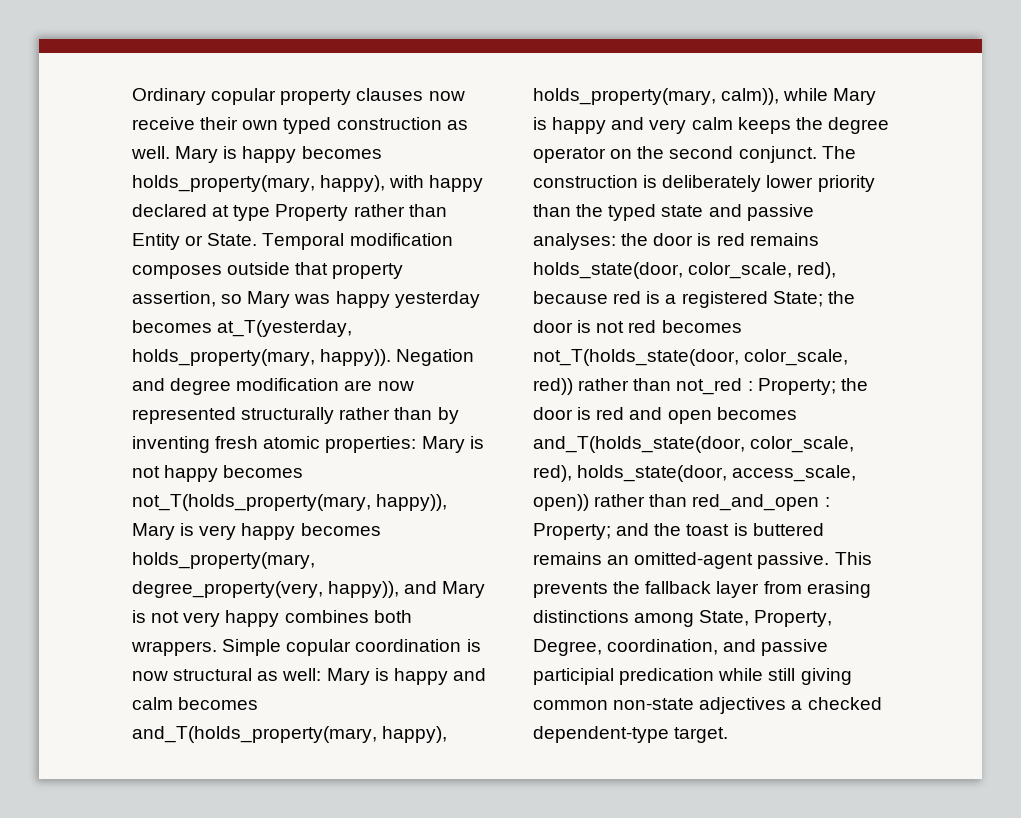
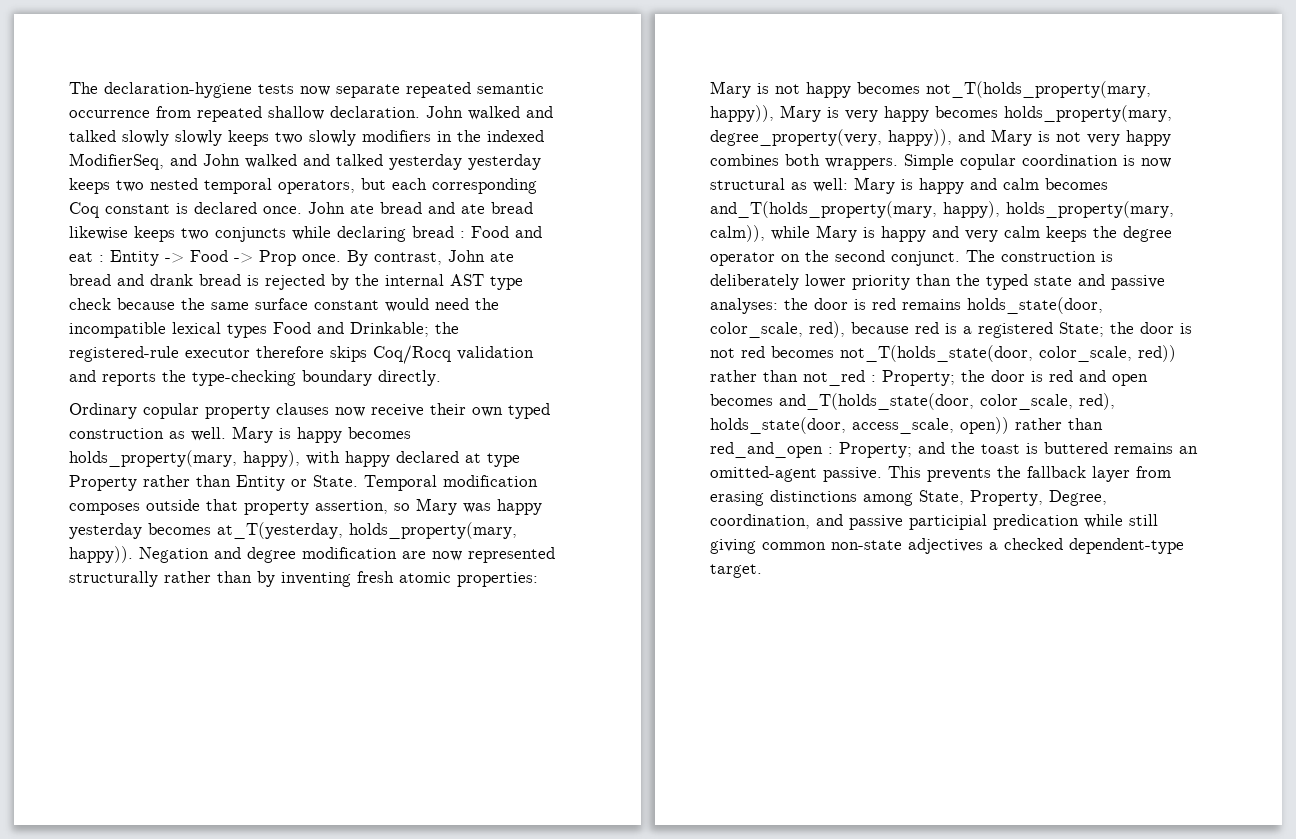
+ The declaration-hygiene tests now separate repeated semantic occurrence from repeated shallow declaration. John walked and talked slowly slowly keeps two slowly modifiers in the indexed ModifierSeq, and John walked and talked yesterday yesterday keeps two nested temporal operators, but each corresponding Coq constant is declared once. John ate bread and ate bread likewise keeps two conjuncts while declaring bread : Food and eat : Entity -> Food -> Prop once. By contrast, John ate bread and drank bread is rejected by the internal AST type check because the same surface constant would need the incompatible lexical types Food and Drinkable; the registered-rule executor therefore skips Coq/Rocq validation and reports the type-checking boundary directly.

